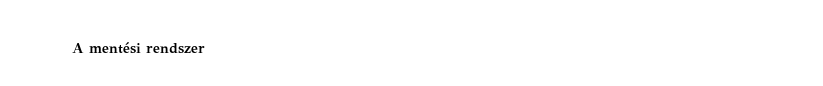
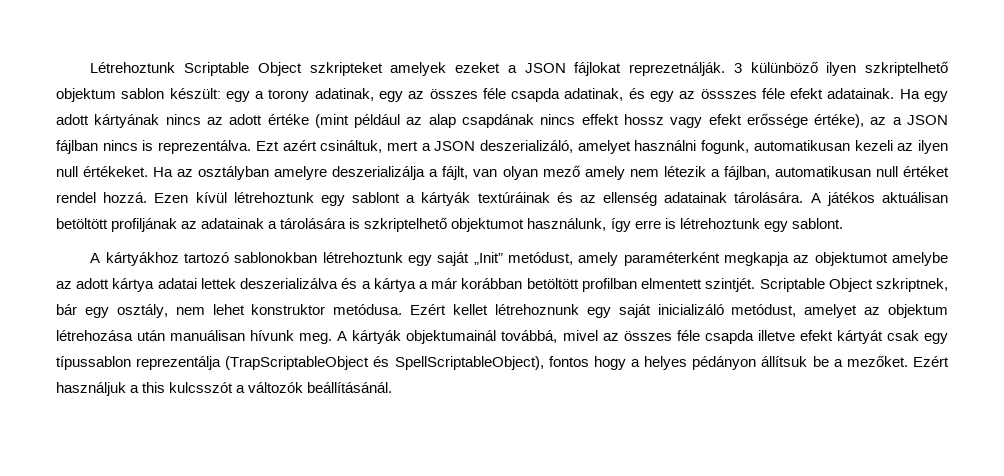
- A mentési rendszer
+ Létrehoztunk Scriptable Object szkripteket amelyek ezeket a JSON fájlokat reprezetnálják. 3 külünböző ilyen szkriptelhető objektum sablon készült: egy a torony adatinak, egy az összes féle csapda adatinak, és egy az össszes féle efekt adatainak. Ha egy adott kártyának nincs az adott értéke (mint például az alap csapdának nincs effekt hossz vagy efekt erőssége értéke), az a JSON fájlban nincs is reprezentálva. Ezt azért csináltuk, mert a JSON deszerializáló, amelyet használni fogunk, automatikusan kezeli az ilyen null értékeket. Ha az osztályban amelyre deszerializálja a fájlt, van olyan mező amely nem létezik a fájlban, automatikusan null értéket rendel hozzá. Ezen kívül létrehoztunk egy sablont a kártyák textúráinak és az ellenség adatainak tárolására. A játékos aktuálisan betöltött profiljának az adatainak a tárolására is szkriptelhető objektumot használunk, így erre is létrehoztunk egy sablont.
+ A kártyákhoz tartozó sablonokban létrehoztunk egy saját „Init” metódust, amely paraméterként megkapja az objektumot amelybe az adott kártya adatai lettek deszerializálva és a kártya a már korábban betöltött profilban elmentett szintjét. Scriptable Object szkriptnek, bár egy osztály, nem lehet konstruktor metódusa. Ezért kellet létrehoznunk egy saját inicializáló metódust, amelyet az objektum létrehozása után manuálisan hívunk meg. A kártyák objektumainál továbbá, mivel az összes féle csapda illetve efekt kártyát csak egy típussablon reprezentálja (TrapScriptableObject és SpellScriptableObject), fontos hogy a helyes pédányon állítsuk be a mezőket. Ezért használjuk a this kulcsszót a változók beállításánál.

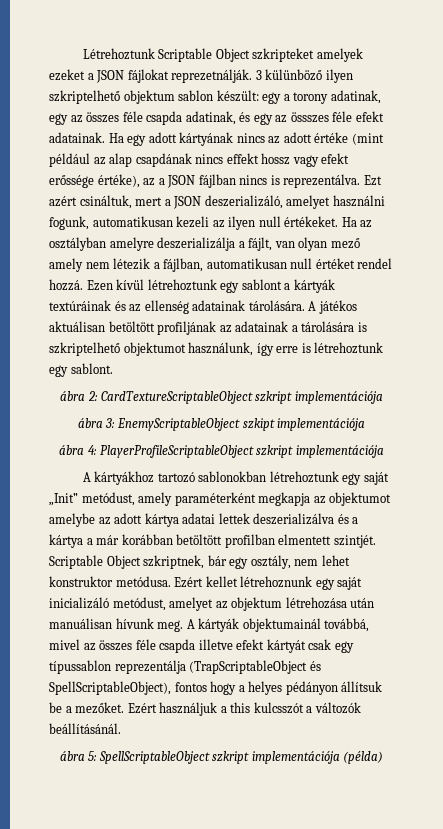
+ ábra 2: CardTextureScriptableObject szkript implementációja
+ ábra 3: EnemyScriptableObject szkipt implementációja
+ ábra 4: PlayerProfileScriptableObject szkript implementációja
+ ábra 5: SpellScriptableObject szkript implementációja (példa)

